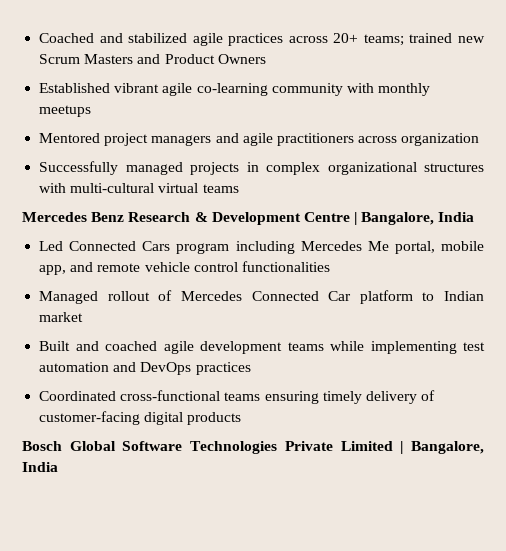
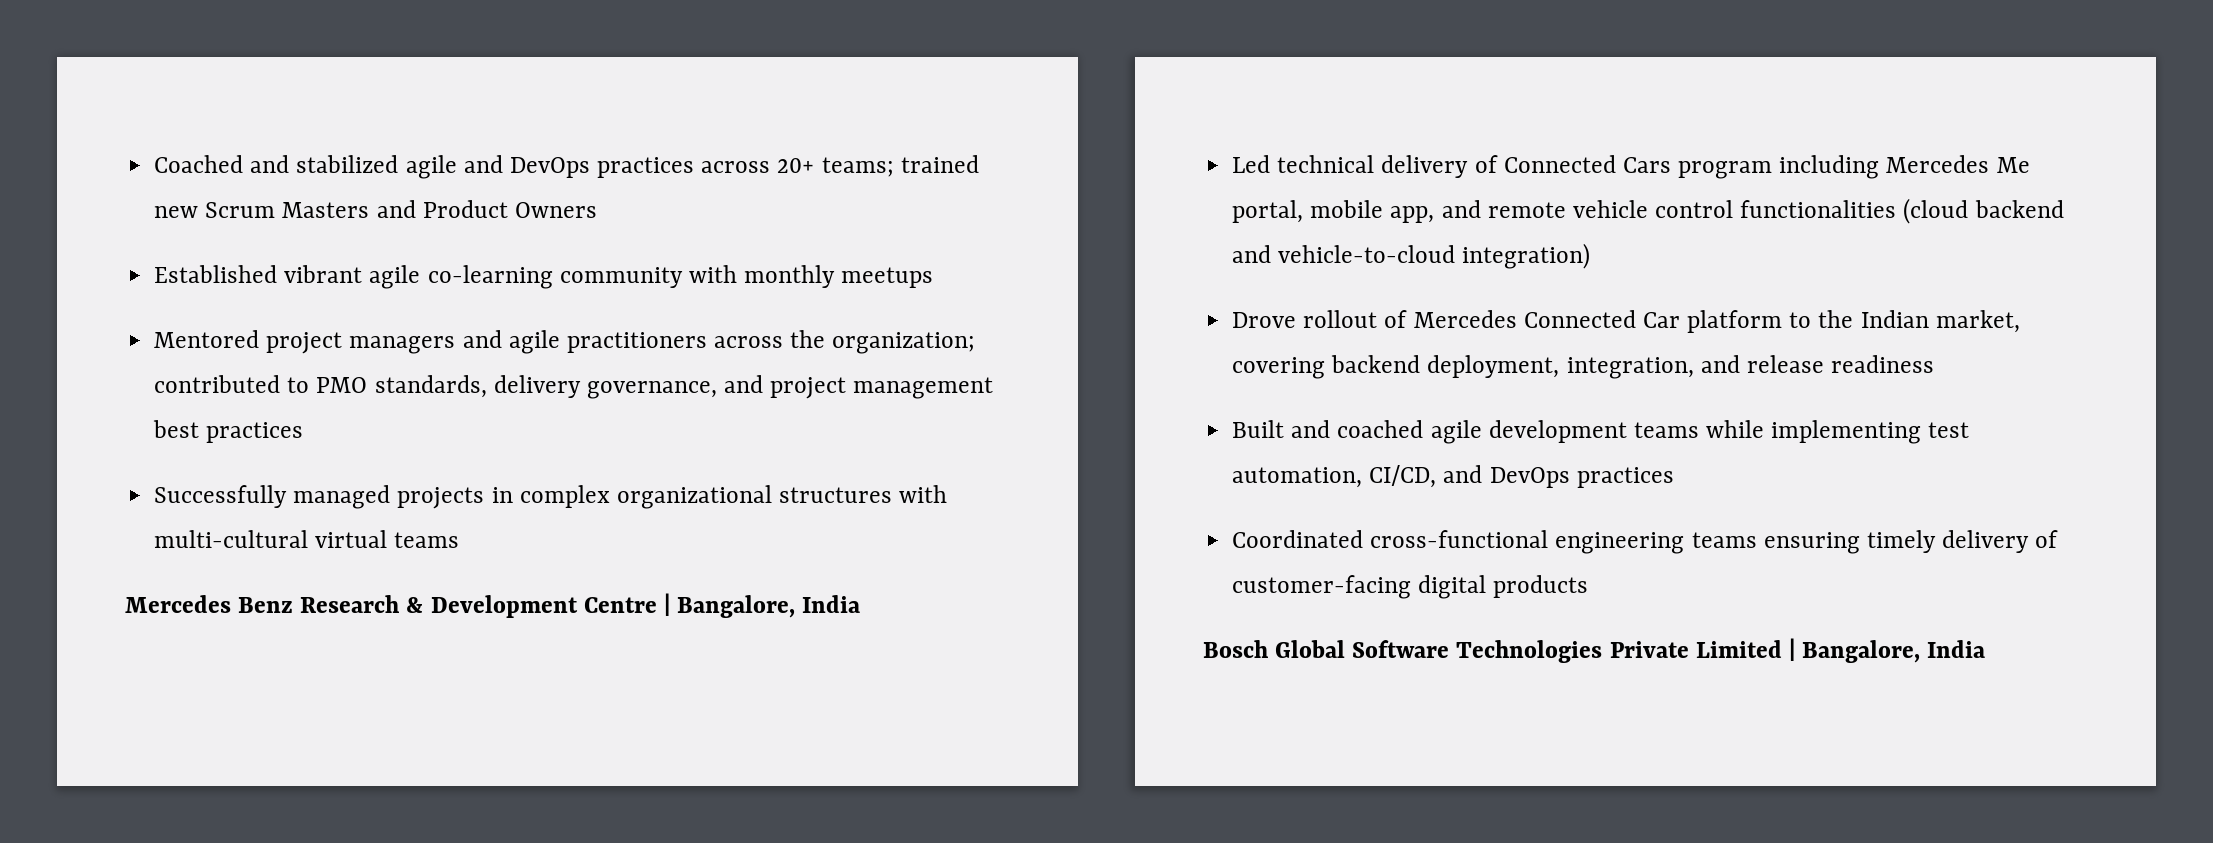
- Coached and stabilized agile practices across 20+ teams; trained new Scrum Masters and Product Owners
+ Coached and stabilized agile and DevOps practices across 20+ teams; trained new Scrum Masters and Product Owners
- Mentored project managers and agile practitioners across organization
+ Mentored project managers and agile practitioners across the organization; contributed to PMO standards, delivery governance, and project management best practices
- Led Connected Cars program including Mercedes Me portal, mobile app, and remote vehicle control functionalities
- Managed rollout of Mercedes Connected Car platform to Indian market
+ Led technical delivery of Connected Cars program including Mercedes Me portal, mobile app, and remote vehicle control functionalities (cloud backend and vehicle-to-cloud integration)
+ Drove rollout of Mercedes Connected Car platform to the Indian market, covering backend deployment, integration, and release readiness
- Built and coached agile development teams while implementing test automation and DevOps practices
+ Built and coached agile development teams while implementing test automation, CI/CD, and DevOps practices
- Coordinated cross-functional teams ensuring timely delivery of customer-facing digital products
+ Coordinated cross-functional engineering teams ensuring timely delivery of customer-facing digital products

